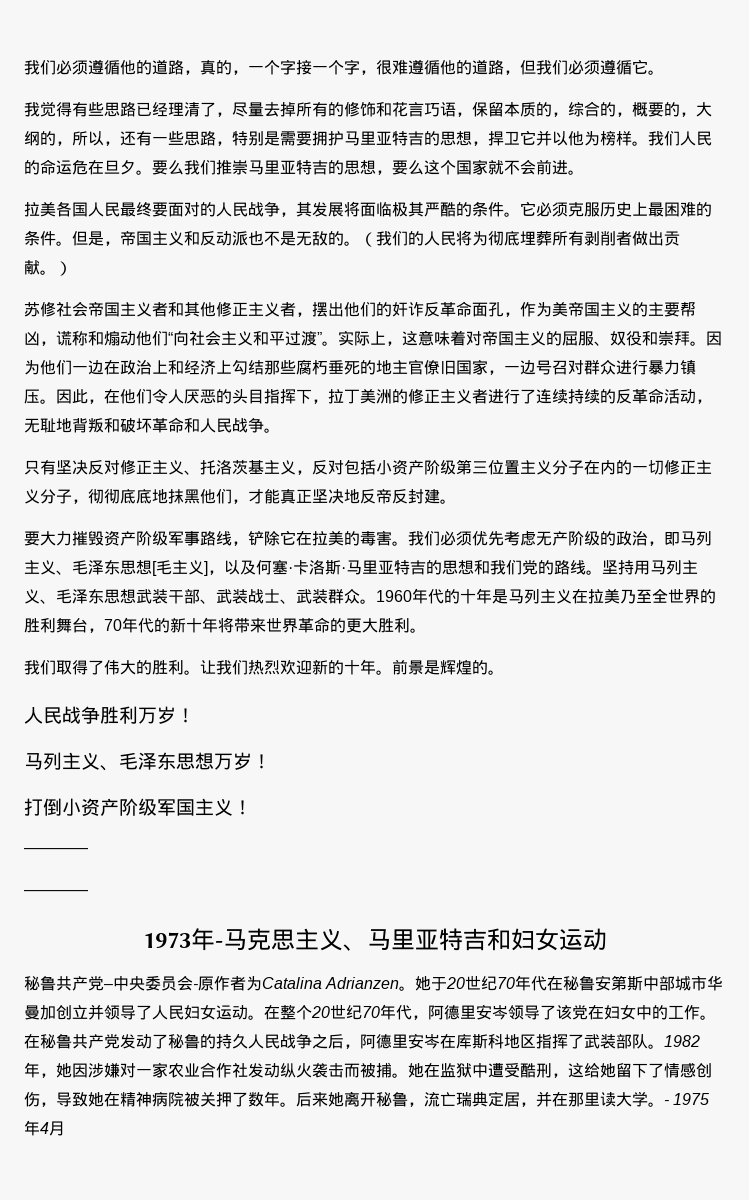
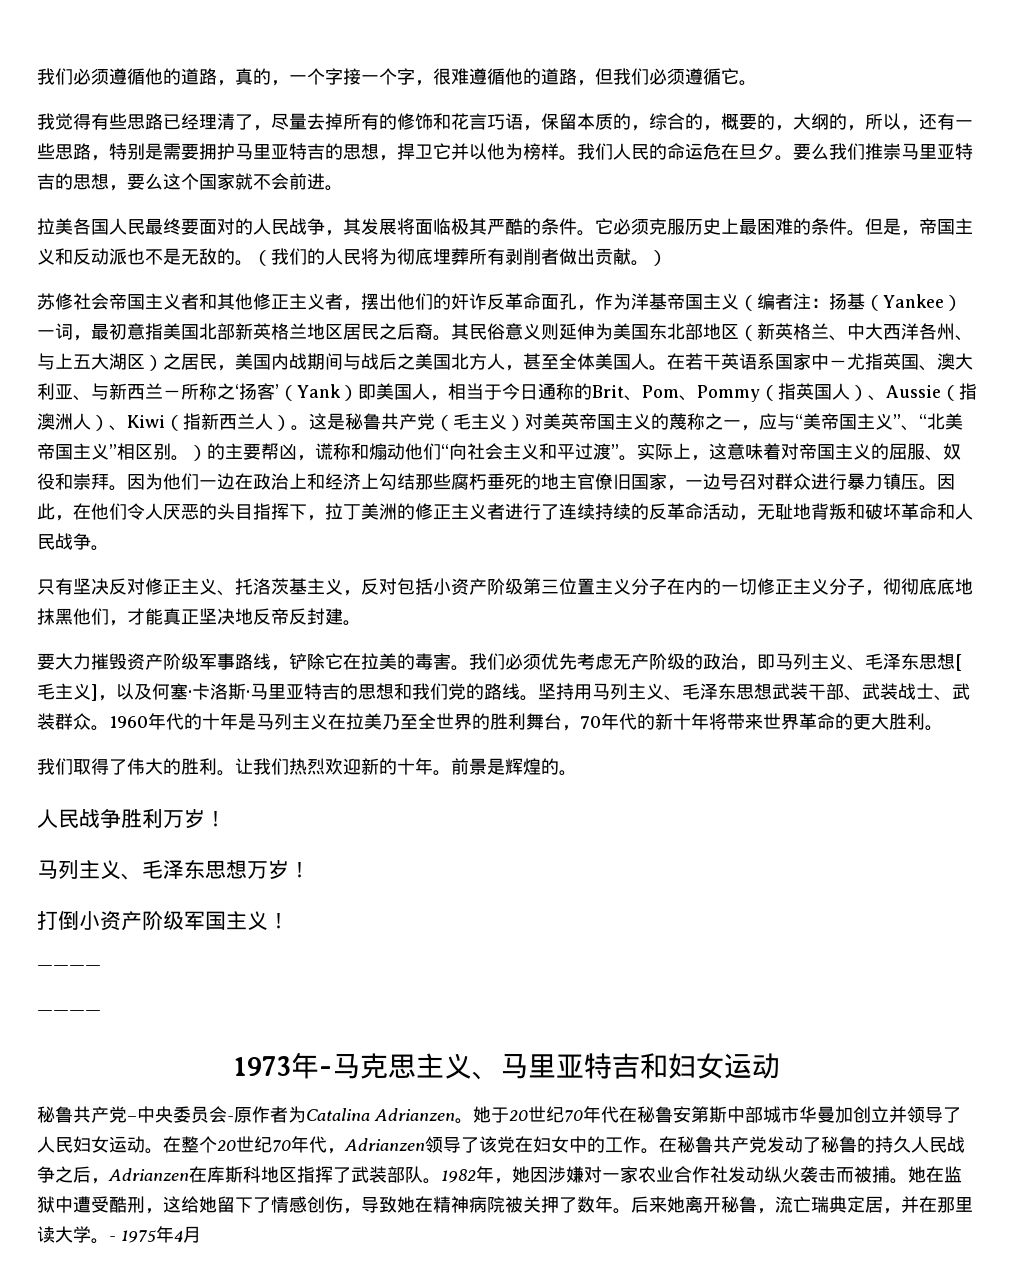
- 苏修社会帝国主义者和其他修正主义者，摆出他们的奸诈反革命面孔，作为美帝国主义的主要帮凶，谎称和煽动他们“向社会主义和平过渡”。
+ 苏修社会帝国主义者和其他修正主义者，摆出他们的奸诈反革命面孔，作为洋基帝国主义（编者注：扬基（Yankee）一词，最初意指美国北部新英格兰地区居民之后裔。其民俗意义则延伸为美国东北部地区（新英格兰、中大西洋各州、与上五大湖区）之居民，美国内战期间与战后之美国北方人，甚至全体美国人。在若干英语系国家中－尤指英国、澳大利亚、与新西兰－所称之‘扬客’（Yank）即美国人，相当于今日通称的Brit、Pom、Pommy（指英国人）、Aussie（指澳洲人）、Kiwi（指新西兰人）。这是秘鲁共产党（毛主义）对美英帝国主义的蔑称之一，应与“美帝国主义”、“北美帝国主义”相区别。）的主要帮凶，谎称和煽动他们“向社会主义和平过渡”。
- 在整个20世纪70年代，阿德里安岑领导了该党在妇女中的工作。
+ 在整个20世纪70年代，Adrianzen领导了该党在妇女中的工作。
- 在秘鲁共产党发动了秘鲁的持久人民战争之后，阿德里安岑在库斯科地区指挥了武装部队。
+ 在秘鲁共产党发动了秘鲁的持久人民战争之后，Adrianzen在库斯科地区指挥了武装部队。

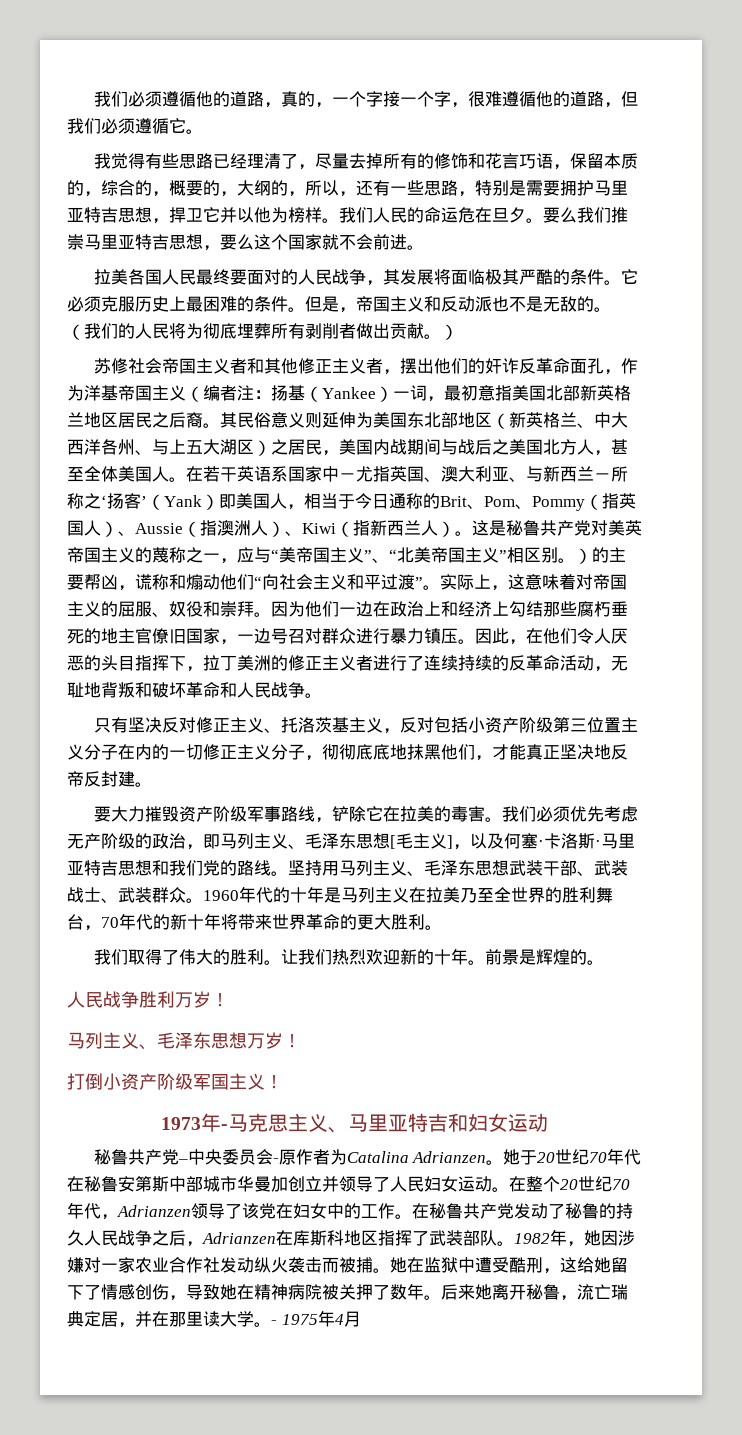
- 我觉得有些思路已经理清了，尽量去掉所有的修饰和花言巧语，保留本质的，综合的，概要的，大纲的，所以，还有一些思路，特别是需要拥护马里亚特吉的思想，捍卫它并以他为榜样。
+ 我觉得有些思路已经理清了，尽量去掉所有的修饰和花言巧语，保留本质的，综合的，概要的，大纲的，所以，还有一些思路，特别是需要拥护马里亚特吉思想，捍卫它并以他为榜样。
- 要么我们推崇马里亚特吉的思想，要么这个国家就不会前进。
+ 要么我们推崇马里亚特吉思想，要么这个国家就不会前进。
- 这是秘鲁共产党（毛主义）对美英帝国主义的蔑称之一，应与“美帝国主义”、“北美帝国主义”相区别。）的主要帮凶，谎称和煽动他们“向社会主义和平过渡”。
+ 这是秘鲁共产党对美英帝国主义的蔑称之一，应与“美帝国主义”、“北美帝国主义”相区别。）的主要帮凶，谎称和煽动他们“向社会主义和平过渡”。
- 我们必须优先考虑无产阶级的政治，即马列主义、毛泽东思想[毛主义]，以及何塞·卡洛斯·马里亚特吉的思想和我们党的路线。
+ 我们必须优先考虑无产阶级的政治，即马列主义、毛泽东思想[毛主义]，以及何塞·卡洛斯·马里亚特吉思想和我们党的路线。
  打倒小资产阶级军国主义！
- ————
- ————

